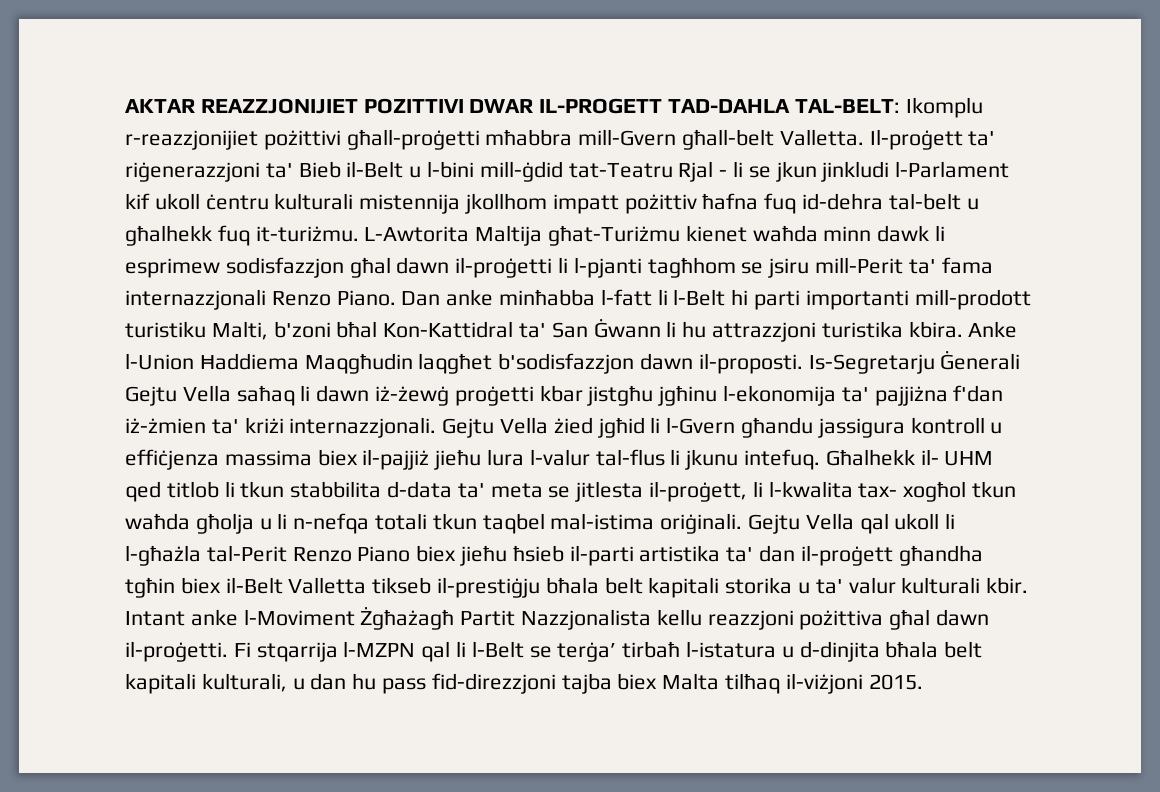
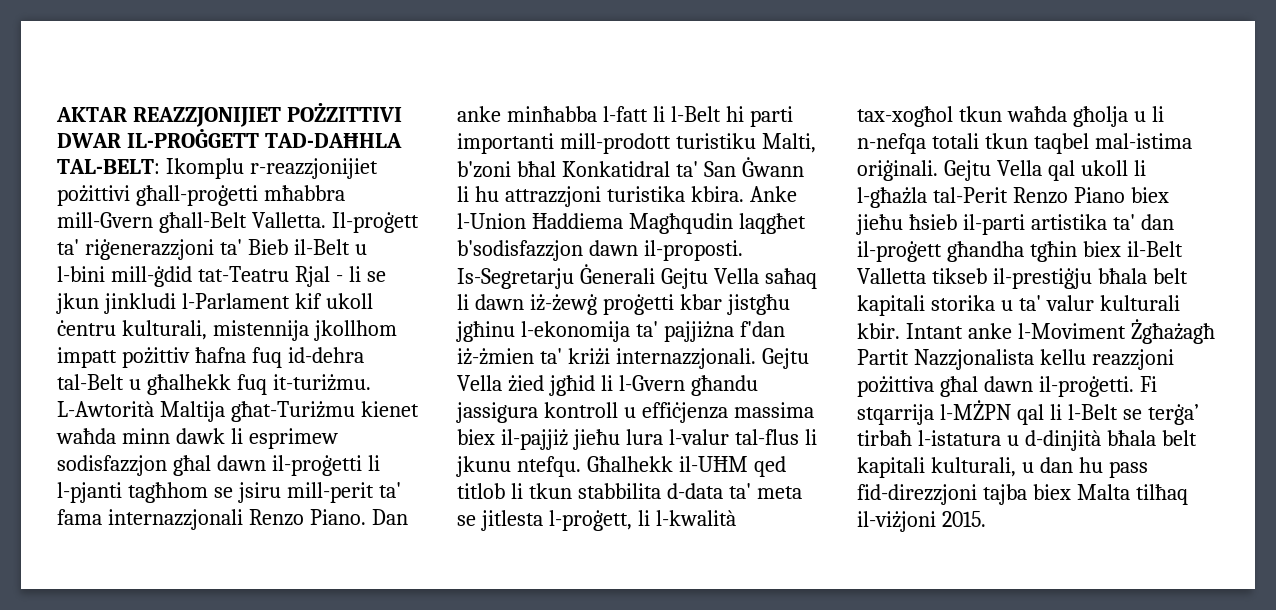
- AKTAR REAZZJONIJIET POZITTIVI DWAR IL-PROGETT TAD-DAHLA TAL-BELT: Ikomplu r-reazzjonijiet pożittivi għall-proġetti mħabbra mill-Gvern għall-belt Valletta.
+ AKTAR REAZZJONIJIET POŻZITTIVI DWAR IL-PROĠGETT TAD-DAĦHLA TAL-BELT: Ikomplu r-reazzjonijiet pożittivi għall-proġetti mħabbra mill-Gvern għall-Belt Valletta.
- Il-proġett ta' riġenerazzjoni ta' Bieb il-Belt u l-bini mill-ġdid tat-Teatru Rjal - li se jkun jinkludi l-Parlament kif ukoll ċentru kulturali mistennija jkollhom impatt pożittiv ħafna fuq id-dehra tal-belt u għalhekk fuq it-turiżmu.
+ Il-proġett ta' riġenerazzjoni ta' Bieb il-Belt u l-bini mill-ġdid tat-Teatru Rjal - li se jkun jinkludi l-Parlament kif ukoll ċentru kulturali, mistennija jkollhom impatt pożittiv ħafna fuq id-dehra tal-Belt u għalhekk fuq it-turiżmu.
- L-Awtorita Maltija għat-Turiżmu kienet waħda minn dawk li esprimew sodisfazzjon għal dawn il-proġetti li l-pjanti tagħhom se jsiru mill-Perit ta' fama internazzjonali Renzo Piano.
+ L-Awtorità Maltija għat-Turiżmu kienet waħda minn dawk li esprimew sodisfazzjon għal dawn il-proġetti li l-pjanti tagħhom se jsiru mill-perit ta' fama internazzjonali Renzo Piano.
- Dan anke minħabba l-fatt li l-Belt hi parti importanti mill-prodott turistiku Malti, b'zoni bħal Kon-Kattidral ta' San Ġwann li hu attrazzjoni turistika kbira.
+ Dan anke minħabba l-fatt li l-Belt hi parti importanti mill-prodott turistiku Malti, b'zoni bħal Konkatidral ta' San Ġwann li hu attrazzjoni turistika kbira.
- Anke l-Union Ħaddiema Maqgħudin laqgħet b'sodisfazzjon dawn il-proposti.
+ Anke l-Union Ħaddiema Magħqudin laqgħet b'sodisfazzjon dawn il-proposti.
- Gejtu Vella żied jgħid li l-Gvern għandu jassigura kontroll u effiċjenza massima biex il-pajjiż jieħu lura l-valur tal-flus li jkunu intefuq. Għalhekk il- UHM qed titlob li tkun stabbilita d-data ta' meta se jitlesta il-proġett, li l-kwalita tax- xogħol tkun waħda għolja u li n-nefqa totali tkun taqbel mal-istima oriġinali.
+ Gejtu Vella żied jgħid li l-Gvern għandu jassigura kontroll u effiċjenza massima biex il-pajjiż jieħu lura l-valur tal-flus li jkunu ntefqu. Għalhekk il-UĦM qed titlob li tkun stabbilita d-data ta' meta se jitlesta l-proġett, li l-kwalità tax-xogħol tkun waħda għolja u li n-nefqa totali tkun taqbel mal-istima oriġinali.
- Fi stqarrija l-MZPN qal li l-Belt se terġa’ tirbaħ l-istatura u d-dinjita bħala belt kapitali kulturali, u dan hu pass fid-direzzjoni tajba biex Malta tilħaq il-viżjoni 2015.
+ Fi stqarrija l-MŻPN qal li l-Belt se terġa’ tirbaħ l-istatura u d-dinjità bħala belt kapitali kulturali, u dan hu pass fid-direzzjoni tajba biex Malta tilħaq il-viżjoni 2015.

